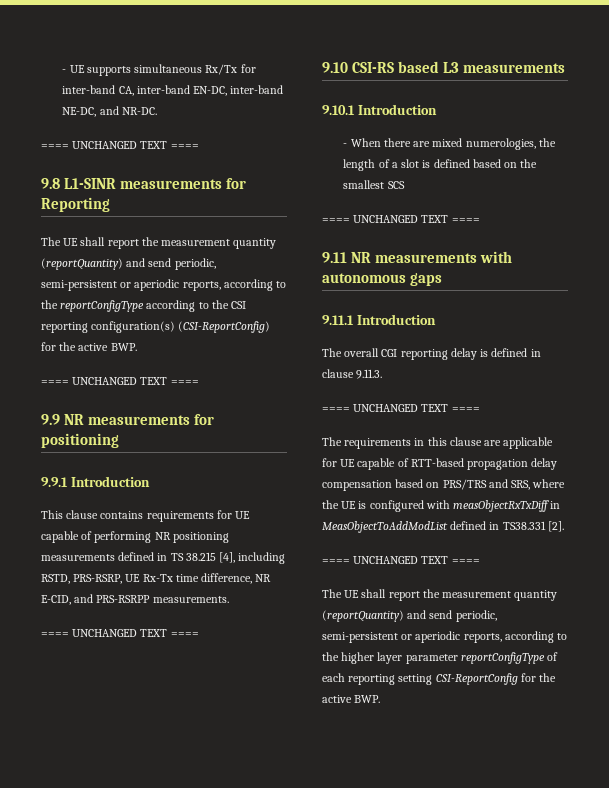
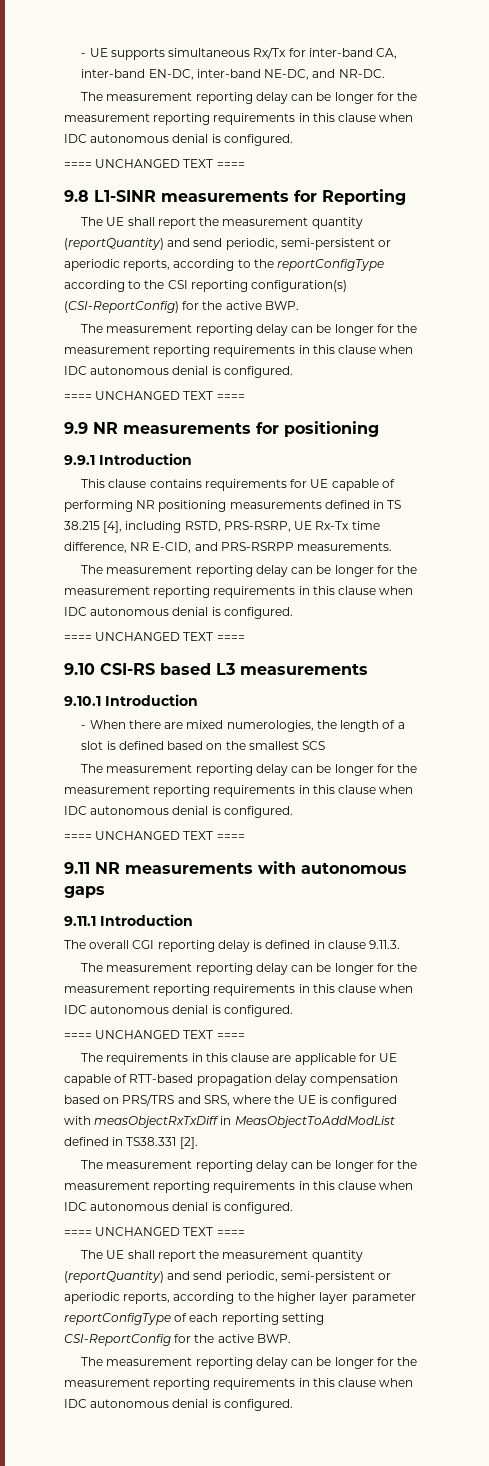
  - UE supports simultaneous Rx/Tx for inter-band CA, inter-band EN-DC, inter-band NE-DC, and NR-DC.
+ The measurement reporting delay can be longer for the measurement reporting requirements in this clause when IDC autonomous denial is configured.
  The UE shall report the measurement quantity (reportQuantity) and send periodic, semi-persistent or aperiodic reports, according to the reportConfigType according to the CSI reporting configuration(s) (CSI-ReportConfig) for the active BWP.
+ The measurement reporting delay can be longer for the measurement reporting requirements in this clause when IDC autonomous denial is configured.
  This clause contains requirements for UE capable of performing NR positioning measurements defined in TS 38.215 [4], including RSTD, PRS-RSRP, UE Rx-Tx time difference, NR E-CID, and PRS-RSRPP measurements.
+ The measurement reporting delay can be longer for the measurement reporting requirements in this clause when IDC autonomous denial is configured.
  - When there are mixed numerologies, the length of a slot is defined based on the smallest SCS
+ The measurement reporting delay can be longer for the measurement reporting requirements in this clause when IDC autonomous denial is configured.
  The overall CGI reporting delay is defined in clause 9.11.3.
+ The measurement reporting delay can be longer for the measurement reporting requirements in this clause when IDC autonomous denial is configured.
  The requirements in this clause are applicable for UE capable of RTT-based propagation delay compensation based on PRS/TRS and SRS, where the UE is configured with measObjectRxTxDiff in MeasObjectToAddModList defined in TS38.331 [2].
+ The measurement reporting delay can be longer for the measurement reporting requirements in this clause when IDC autonomous denial is configured.
  The UE shall report the measurement quantity (reportQuantity) and send periodic, semi-persistent or aperiodic reports, according to the higher layer parameter reportConfigType of each reporting setting CSI-ReportConfig for the active BWP.
+ The measurement reporting delay can be longer for the measurement reporting requirements in this clause when IDC autonomous denial is configured.

